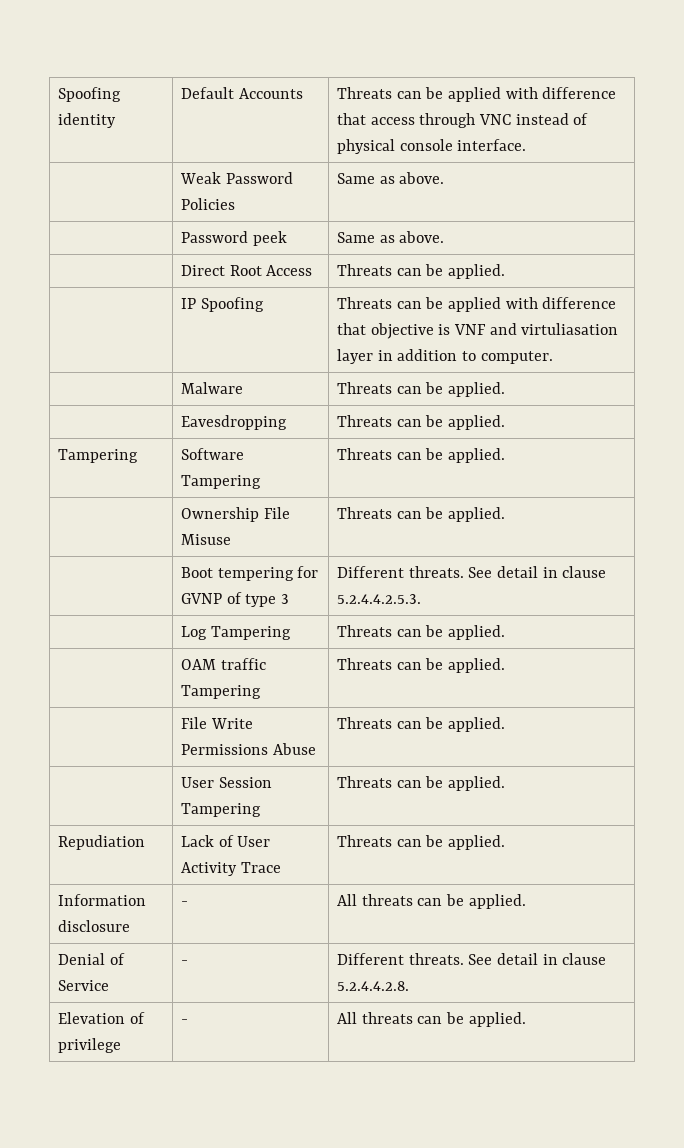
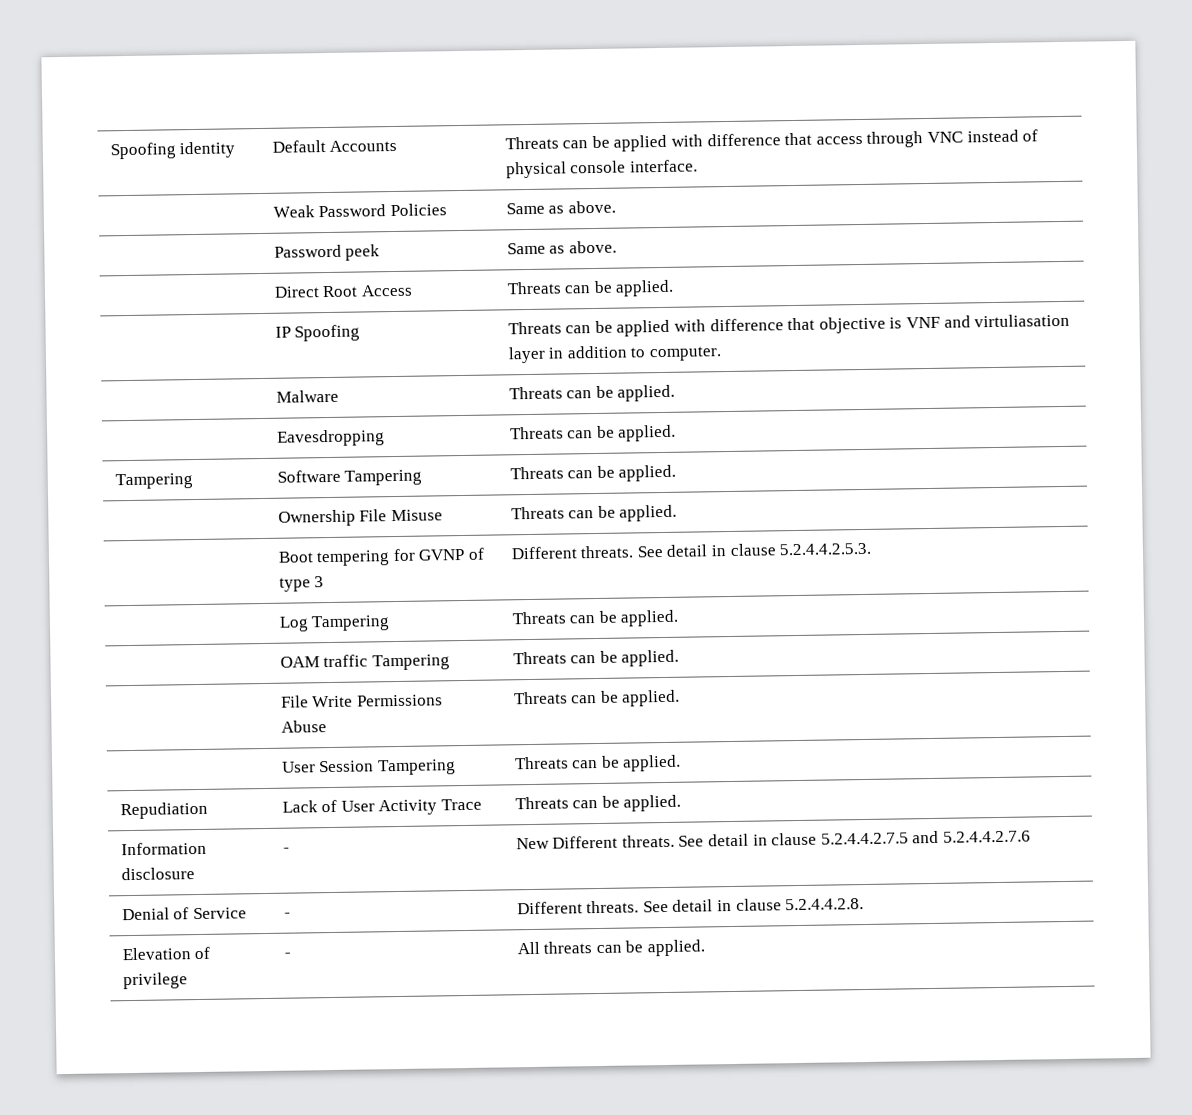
- Information disclosure | - | All threats can be applied.
+ Information disclosure | - | New Different threats. See detail in clause 5.2.4.4.2.7.5 and 5.2.4.4.2.7.6

